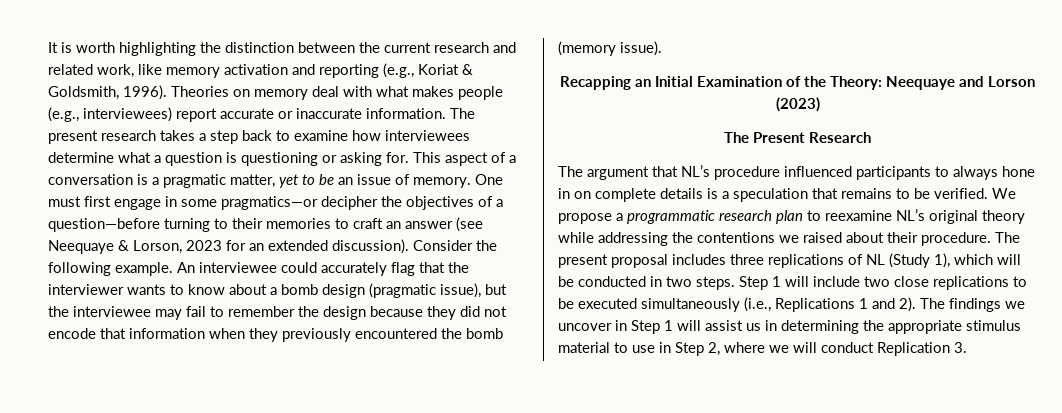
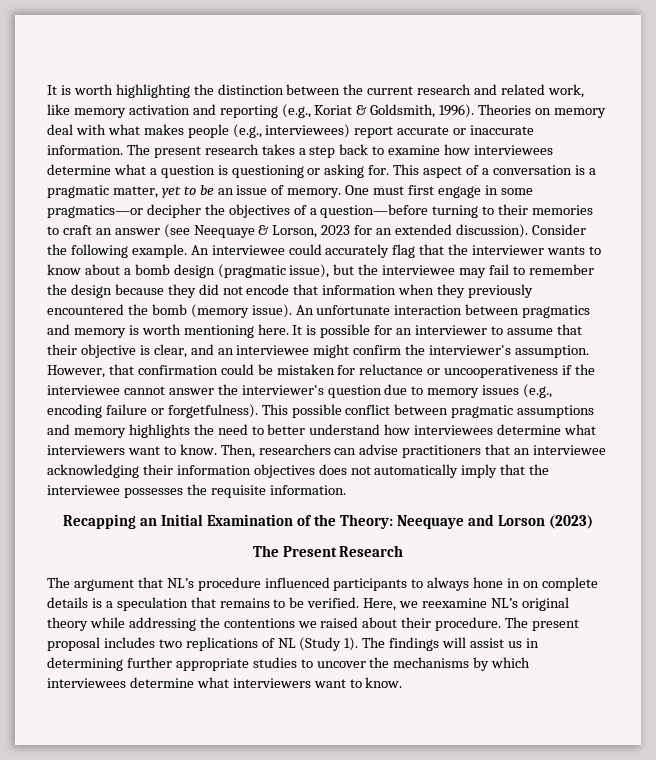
+ An unfortunate interaction between pragmatics and memory is worth mentioning here. It is possible for an interviewer to assume that their objective is clear, and an interviewee might confirm the interviewer's assumption. However, that confirmation could be mistaken for reluctance or uncooperativeness if the interviewee cannot answer the interviewer's question due to memory issues (e.g., encoding failure or forgetfulness). This possible conflict between pragmatic assumptions and memory highlights the need to better understand how interviewees determine what interviewers want to know. Then, researchers can advise practitioners that an interviewee acknowledging their information objectives does not automatically imply that the interviewee possesses the requisite information.
- We propose a programmatic research plan to reexamine NL’s original theory while addressing the contentions we raised about their procedure.
+ Here, we reexamine NL’s original theory while addressing the contentions we raised about their procedure.
- The present proposal includes three replications of NL (Study 1), which will be conducted in two steps. Step 1 will include two close replications to be executed simultaneously (i.e., Replications 1 and 2). The findings we uncover in Step 1 will assist us in determining the appropriate stimulus material to use in Step 2, where we will conduct Replication 3.
+ The present proposal includes two replications of NL (Study 1). The findings will assist us in determining further appropriate studies to uncover the mechanisms by which interviewees determine what interviewers want to know.

